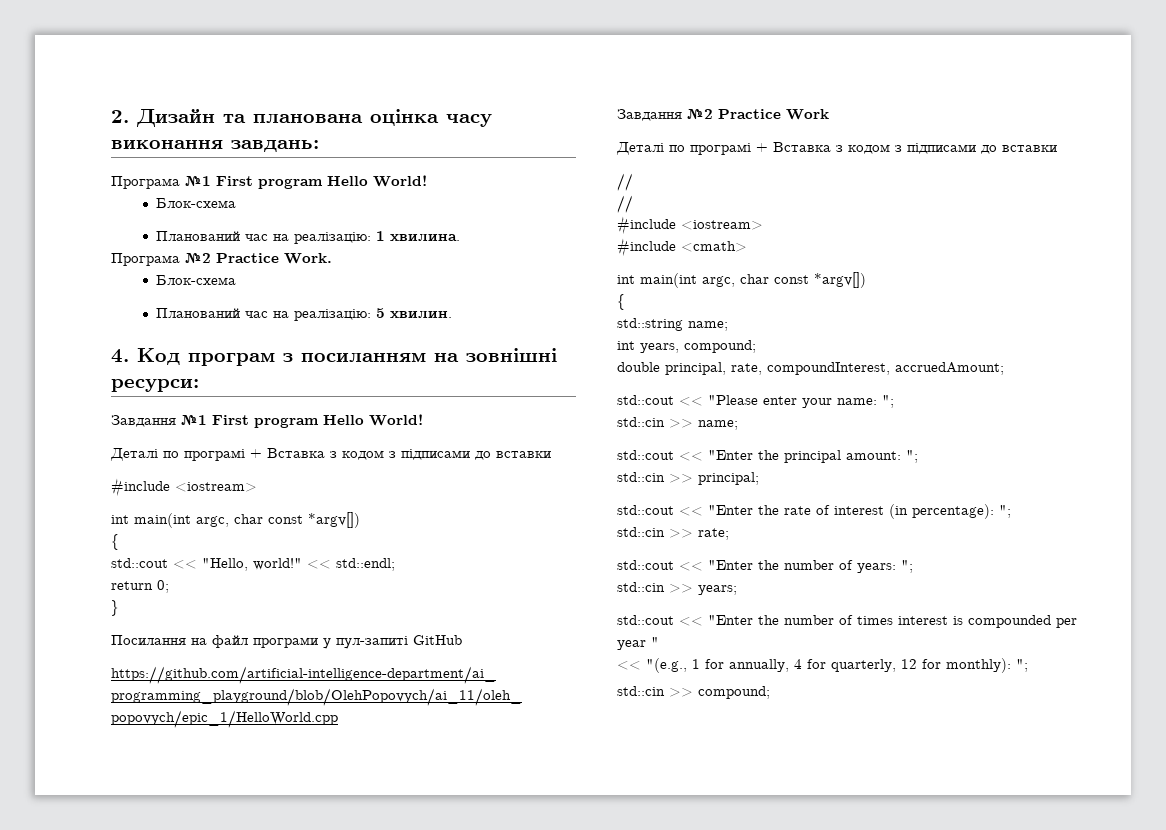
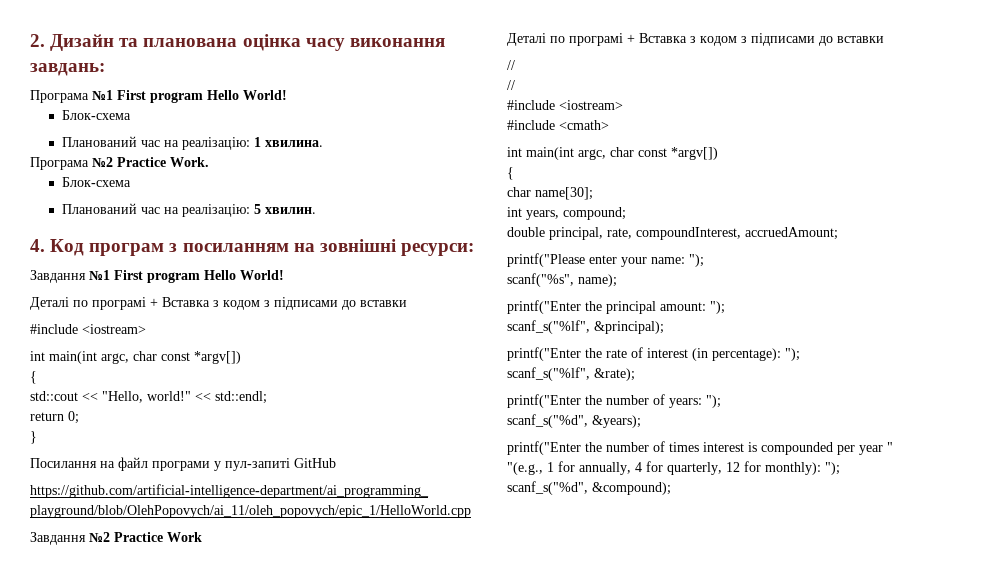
- std::string name;
+ char name[30];
- std::cout << "Please enter your name: ";
- std::cin >> name;
- std::cout << "Enter the principal amount: ";
- std::cin >> principal;
- std::cout << "Enter the rate of interest (in percentage): ";
- std::cin >> rate;
- std::cout << "Enter the number of years: ";
- std::cin >> years;
- std::cout << "Enter the number of times interest is compounded per year "
+ printf("Please enter your name: ");
+ scanf("%s", name);
+ printf("Enter the principal amount: ");
+ scanf_s("%lf", &principal);
+ printf("Enter the rate of interest (in percentage): ");
+ scanf_s("%lf", &rate);
+ printf("Enter the number of years: ");
+ scanf_s("%d", &years);
+ printf("Enter the number of times interest is compounded per year "
- << "(e.g., 1 for annually, 4 for quarterly, 12 for monthly): ";
- std::cin >> compound;
+ "(e.g., 1 for annually, 4 for quarterly, 12 for monthly): ");
+ scanf_s("%d", &compound);

